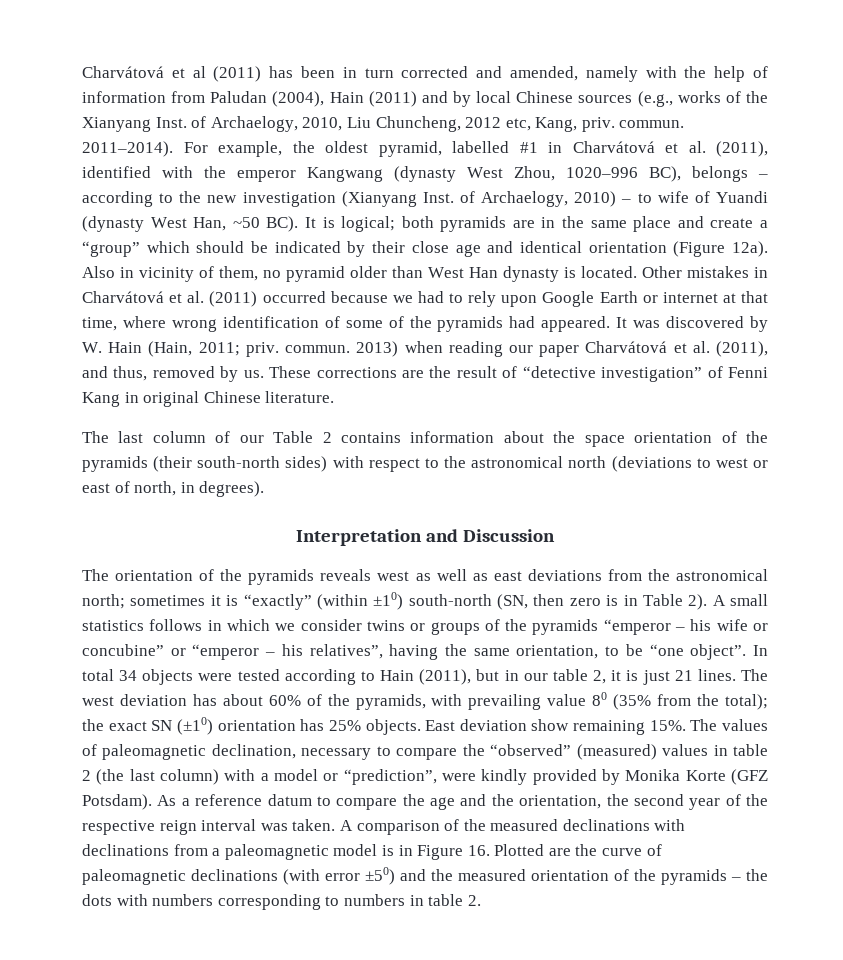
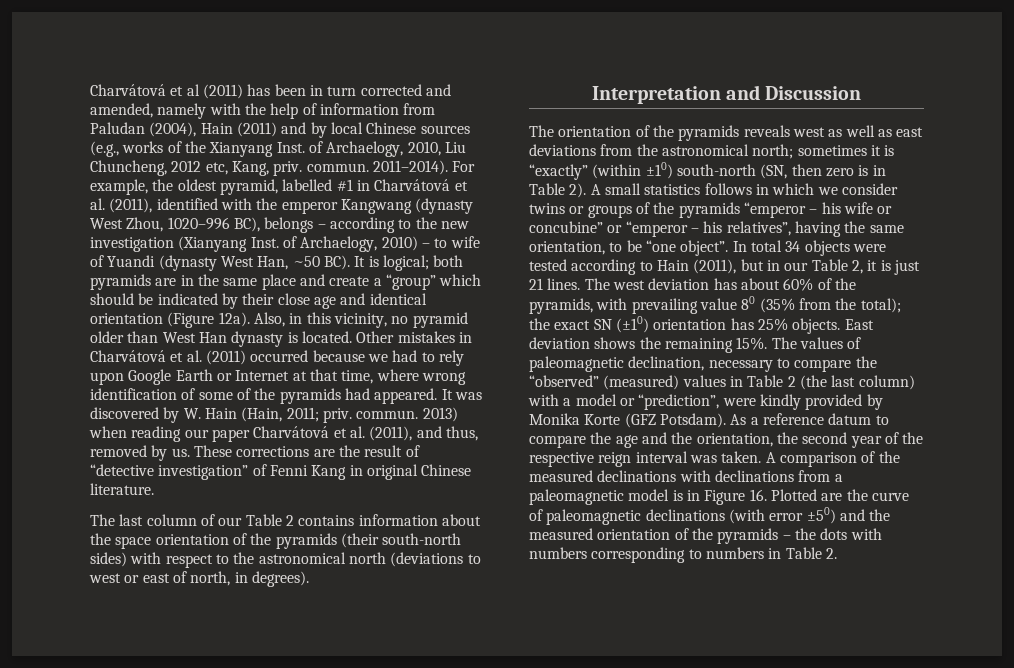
- Also in vicinity of them, no pyramid older than West Han dynasty is located.
+ Also, in this vicinity, no pyramid older than West Han dynasty is located.
- Other mistakes in Charvátová et al. (2011) occurred because we had to rely upon Google Earth or internet at that time, where wrong identification of some of the pyramids had appeared.
+ Other mistakes in Charvátová et al. (2011) occurred because we had to rely upon Google Earth or Internet at that time, where wrong identification of some of the pyramids had appeared.
- In total 34 objects were tested according to Hain (2011), but in our table 2, it is just 21 lines.
+ In total 34 objects were tested according to Hain (2011), but in our Table 2, it is just 21 lines.
- East deviation show remaining 15%.
+ East deviation shows the remaining 15%.
- The values of paleomagnetic declination, necessary to compare the “observed” (measured) values in table 2 (the last column) with a model or “prediction”, were kindly provided by Monika Korte (GFZ Potsdam).
+ The values of paleomagnetic declination, necessary to compare the “observed” (measured) values in Table 2 (the last column) with a model or “prediction”, were kindly provided by Monika Korte (GFZ Potsdam).
- A comparison of the measured declinations with declinations from a paleomagnetic model is in Figure 16. Plotted are the curve of paleomagnetic declinations (with error ±50) and the measured orientation of the pyramids – the dots with numbers corresponding to numbers in table 2.
+ A comparison of the measured declinations with declinations from a paleomagnetic model is in Figure 16. Plotted are the curve of paleomagnetic declinations (with error ±50) and the measured orientation of the pyramids – the dots with numbers corresponding to numbers in Table 2.

